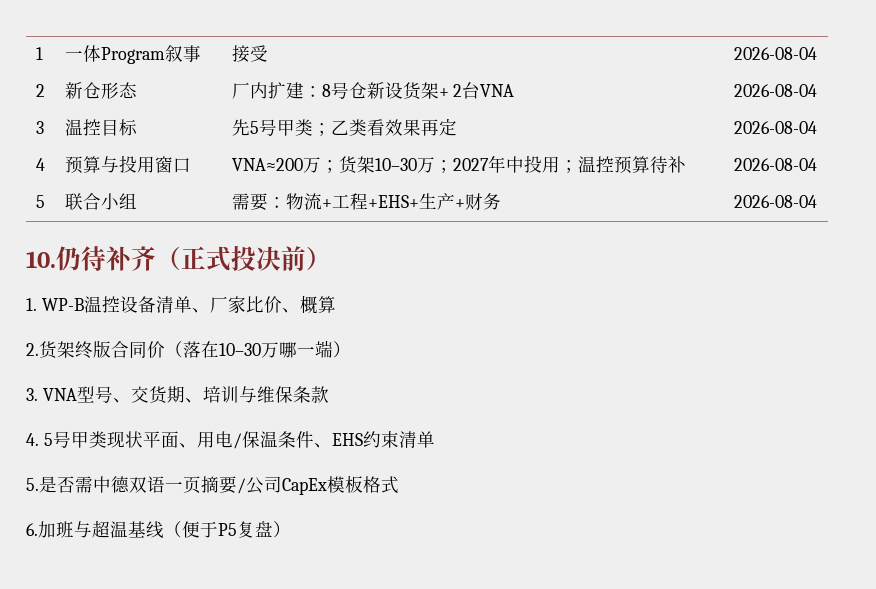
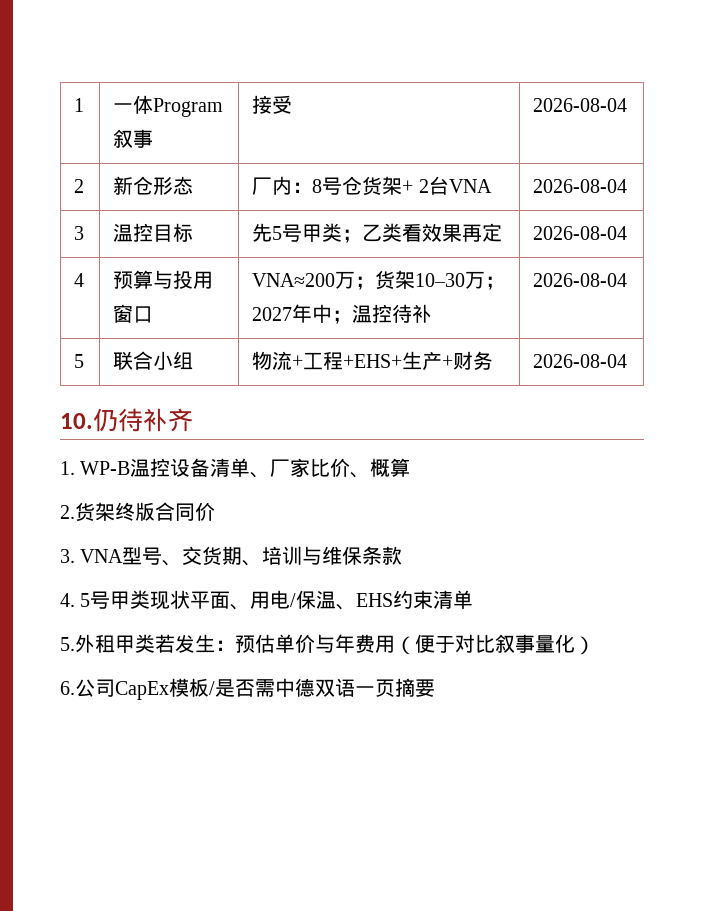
- 2 | 新仓形态 | 厂内扩建：8号仓新设货架+ 2台VNA | 2026-08-04
+ 2 | 新仓形态 | 厂内：8号仓货架+ 2台VNA | 2026-08-04
- 4 | 预算与投用窗口 | VNA≈200万；货架10–30万；2027年中投用；温控预算待补 | 2026-08-04
+ 4 | 预算与投用窗口 | VNA≈200万；货架10–30万；2027年中；温控待补 | 2026-08-04
- 5 | 联合小组 | 需要：物流+工程+EHS+生产+财务 | 2026-08-04
+ 5 | 联合小组 | 物流+工程+EHS+生产+财务 | 2026-08-04
- 10.仍待补齐（正式投决前）
+ 10.仍待补齐
- 2.货架终版合同价（落在10–30万哪一端）
+ 2.货架终版合同价
- 4. 5号甲类现状平面、用电/保温条件、EHS约束清单
+ 4. 5号甲类现状平面、用电/保温、EHS约束清单
- 5.是否需中德双语一页摘要/公司CapEx模板格式
- 6.加班与超温基线（便于P5复盘）
+ 5.外租甲类若发生：预估单价与年费用（便于对比叙事量化）
+ 6.公司CapEx模板/是否需中德双语一页摘要

